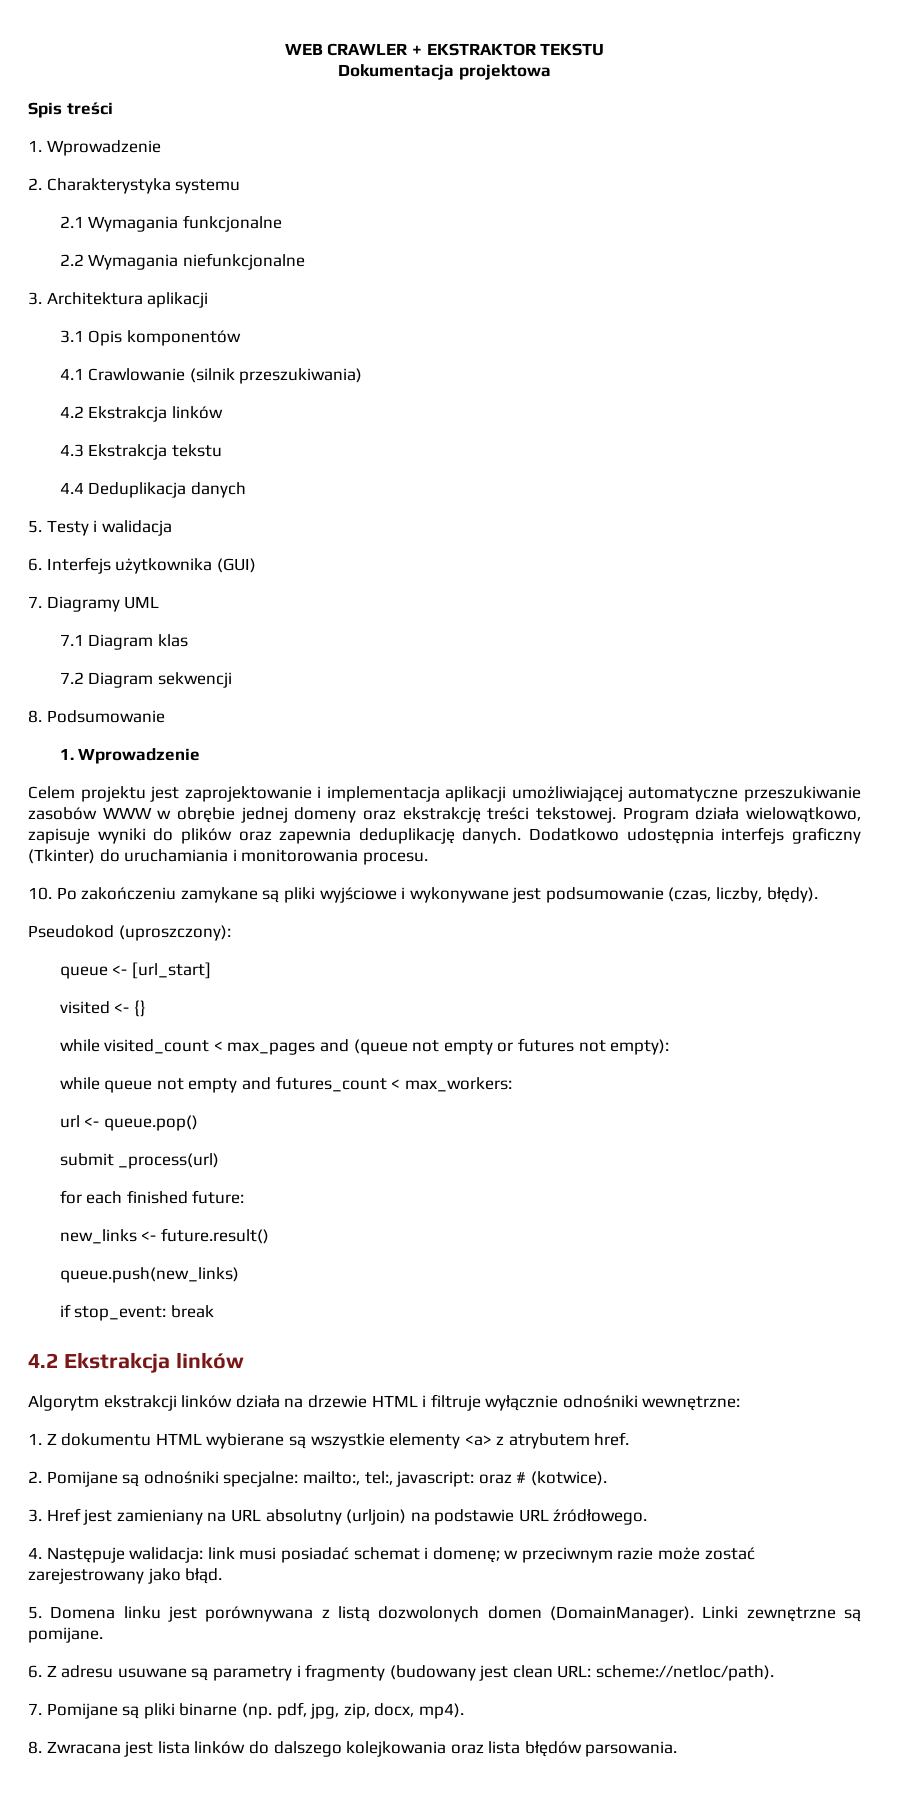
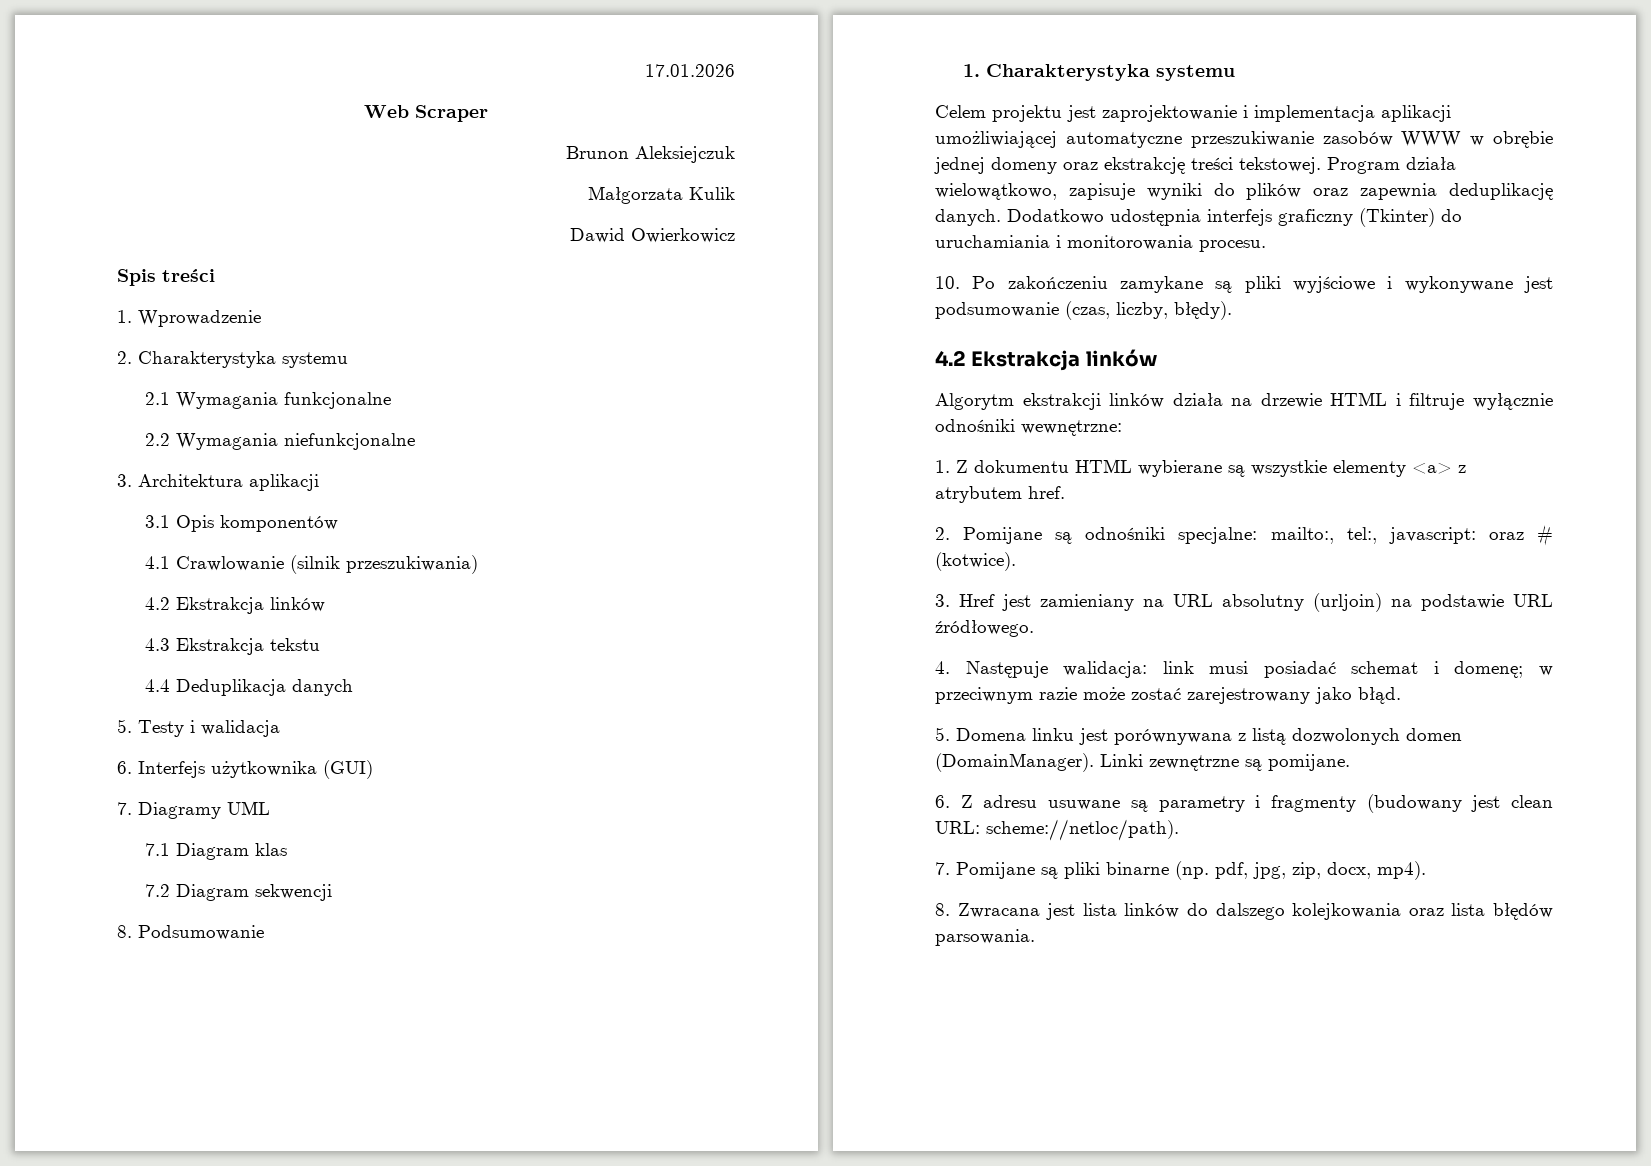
- WEB CRAWLER + EKSTRAKTOR TEKSTU
- Dokumentacja projektowa
+ 17.01.2026
+ Web Scraper
+ Brunon Aleksiejczuk
+ Małgorzata Kulik
+ Dawid Owierkowicz
  8. Podsumowanie
- 1. Wprowadzenie
+ 1. Charakterystyka systemu
- Pseudokod (uproszczony):
- queue <- [url_start]
- visited <- {}
- while visited_count < max_pages and (queue not empty or futures not empty):
- while queue not empty and futures_count < max_workers:
- url <- queue.pop()
- submit _process(url)
- for each finished future:
- new_links <- future.result()
- queue.push(new_links)
- if stop_event: break

